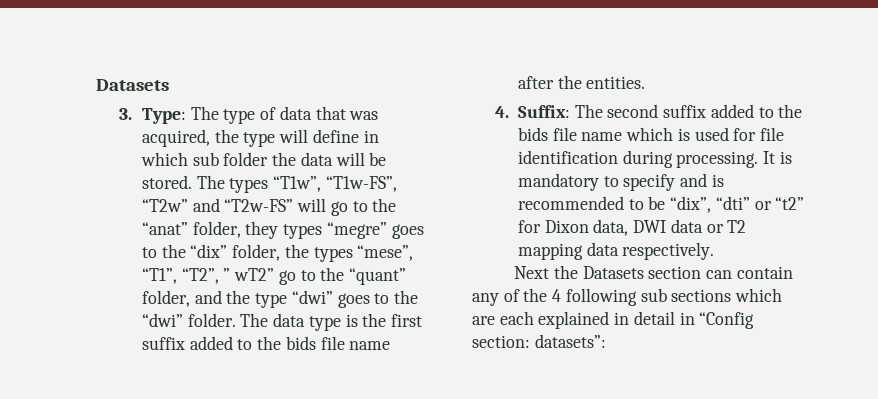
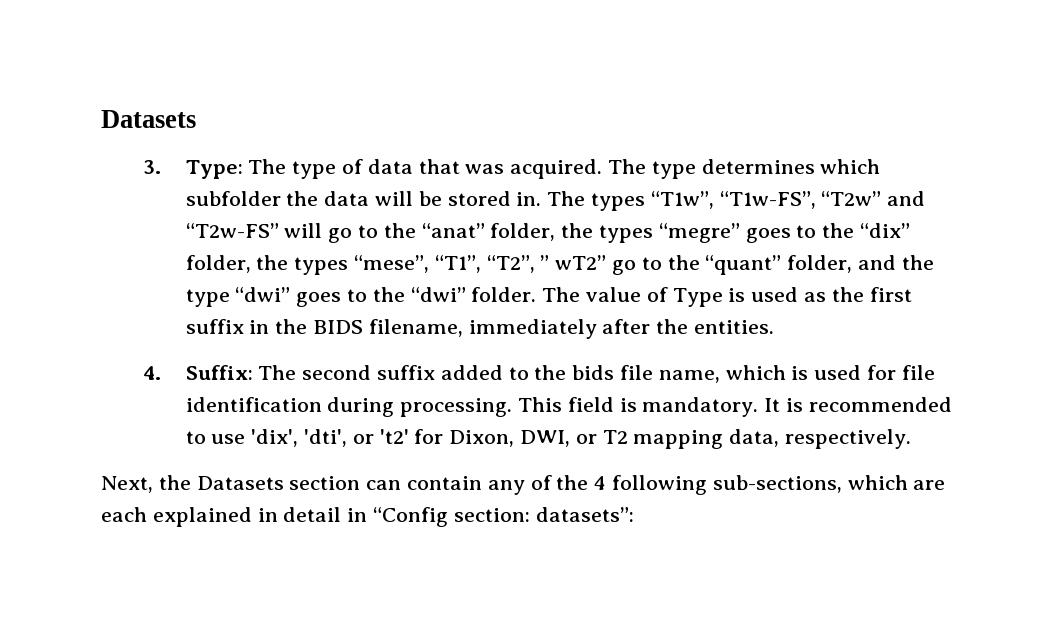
- 3. Type: The type of data that was acquired, the type will define in which sub folder the data will be stored.
+ 3. Type: The type of data that was acquired. The type determines which subfolder the data will be stored in.
- The types “T1w”, “T1w-FS”, “T2w” and “T2w-FS” will go to the “anat” folder, they types “megre” goes to the “dix” folder, the types “mese”, “T1”, “T2”, ” wT2” go to the “quant” folder, and the type “dwi” goes to the “dwi” folder.
+ The types “T1w”, “T1w-FS”, “T2w” and “T2w-FS” will go to the “anat” folder, the types “megre” goes to the “dix” folder, the types “mese”, “T1”, “T2”, ” wT2” go to the “quant” folder, and the type “dwi” goes to the “dwi” folder.
- The data type is the first suffix added to the bids file name after the entities.
+ The value of Type is used as the first suffix in the BIDS filename, immediately after the entities.
- 4. Suffix: The second suffix added to the bids file name which is used for file identification during processing.
+ 4. Suffix: The second suffix added to the bids file name, which is used for file identification during processing.
- It is mandatory to specify and is recommended to be “dix”, “dti” or “t2” for Dixon data, DWI data or T2 mapping data respectively.
+ This field is mandatory. It is recommended to use 'dix', 'dti', or 't2' for Dixon, DWI, or T2 mapping data, respectively.
- Next the Datasets section can contain any of the 4 following sub sections which are each explained in detail in “Config section: datasets”:
+ Next, the Datasets section can contain any of the 4 following sub-sections, which are each explained in detail in “Config section: datasets”:

